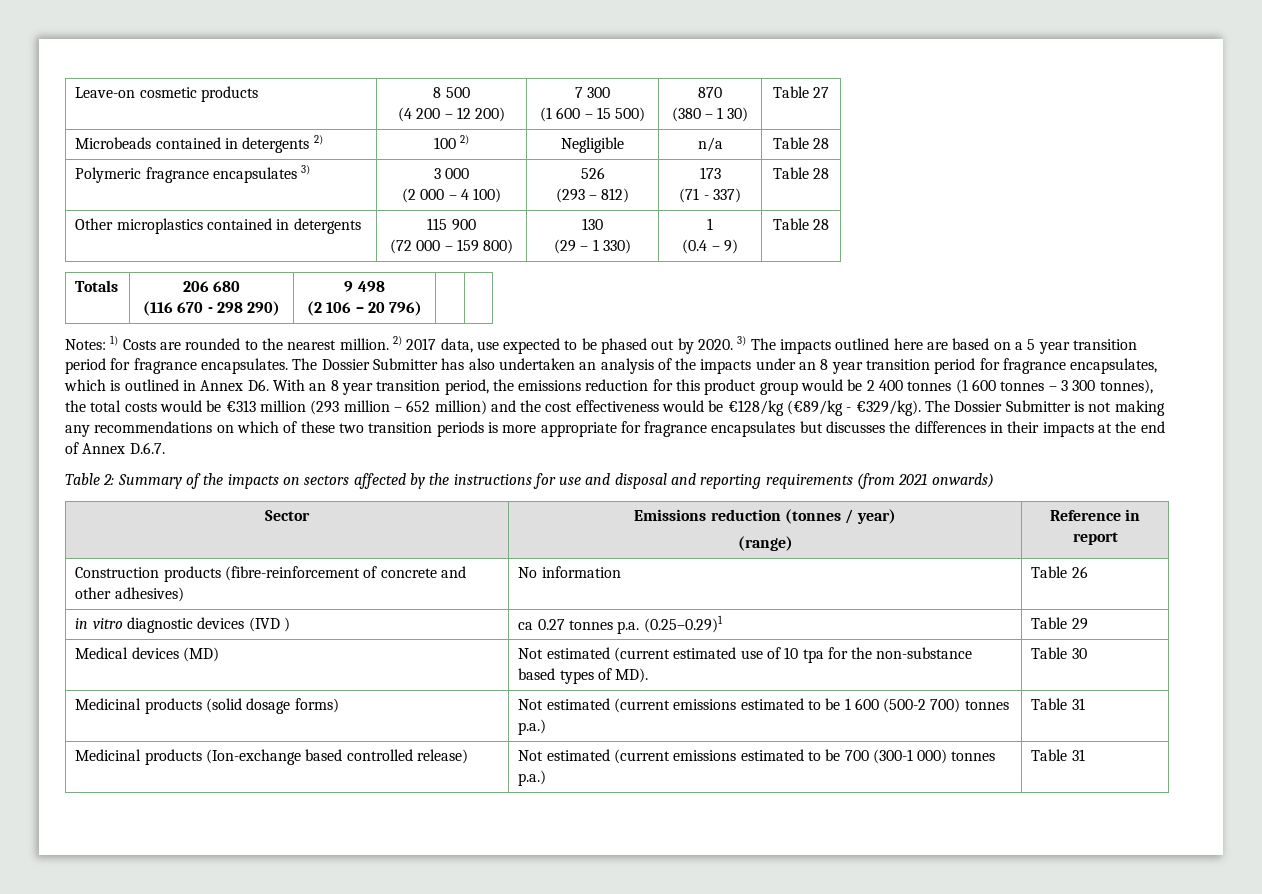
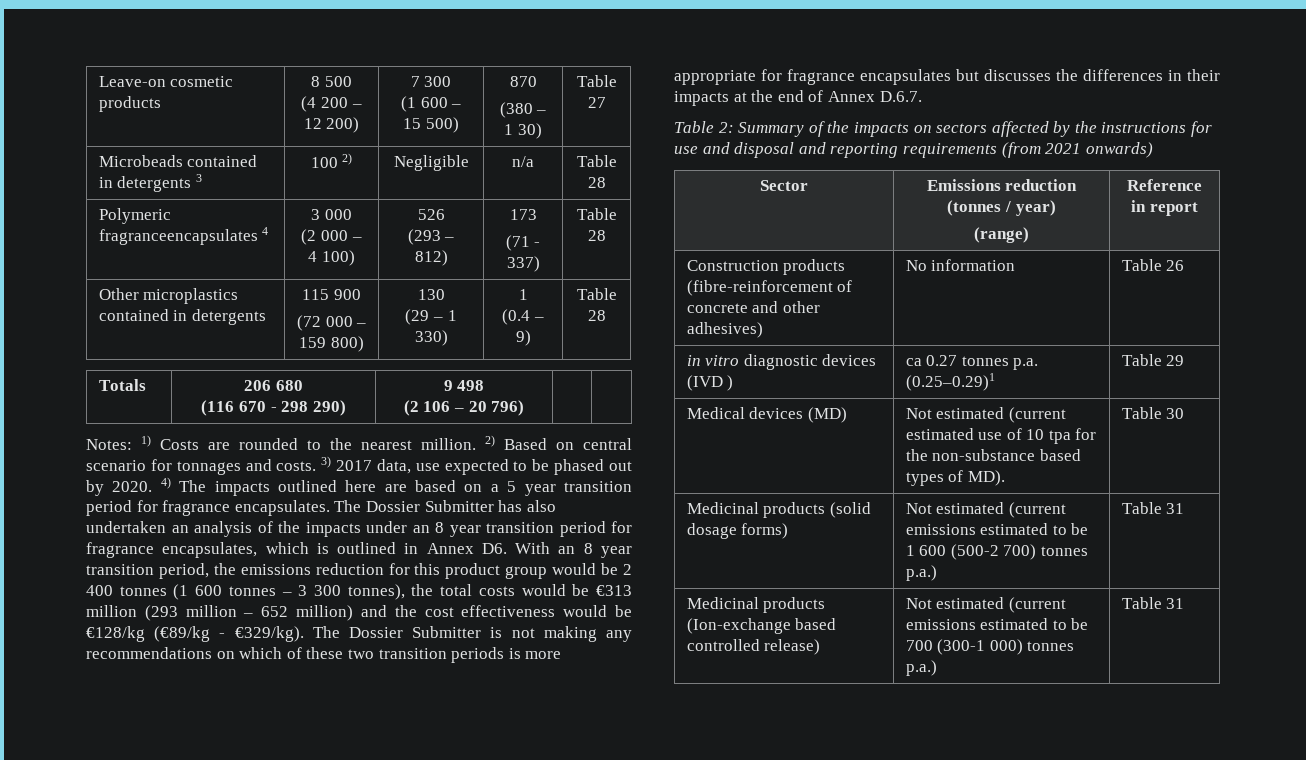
- Microbeads contained in detergents 2) | 100 2) | Negligible | n/a | Table 28
+ Microbeads contained in detergents 3 | 100 2) | Negligible | n/a | Table 28
- Polymeric fragrance encapsulates 3) | 3 000
+ Polymeric fragranceencapsulates 4 | 3 000
- 2) 2017 data, use expected to be phased out by 2020.
+ 2) Based on central scenario for tonnages and costs. 3) 2017 data, use expected to be phased out by 2020.
- 3) The impacts outlined here are based on a 5 year transition period for fragrance encapsulates.
+ 4) The impacts outlined here are based on a 5 year transition period for fragrance encapsulates.

